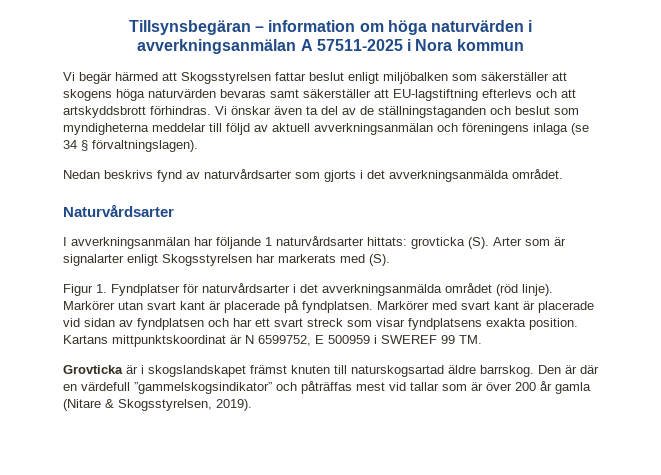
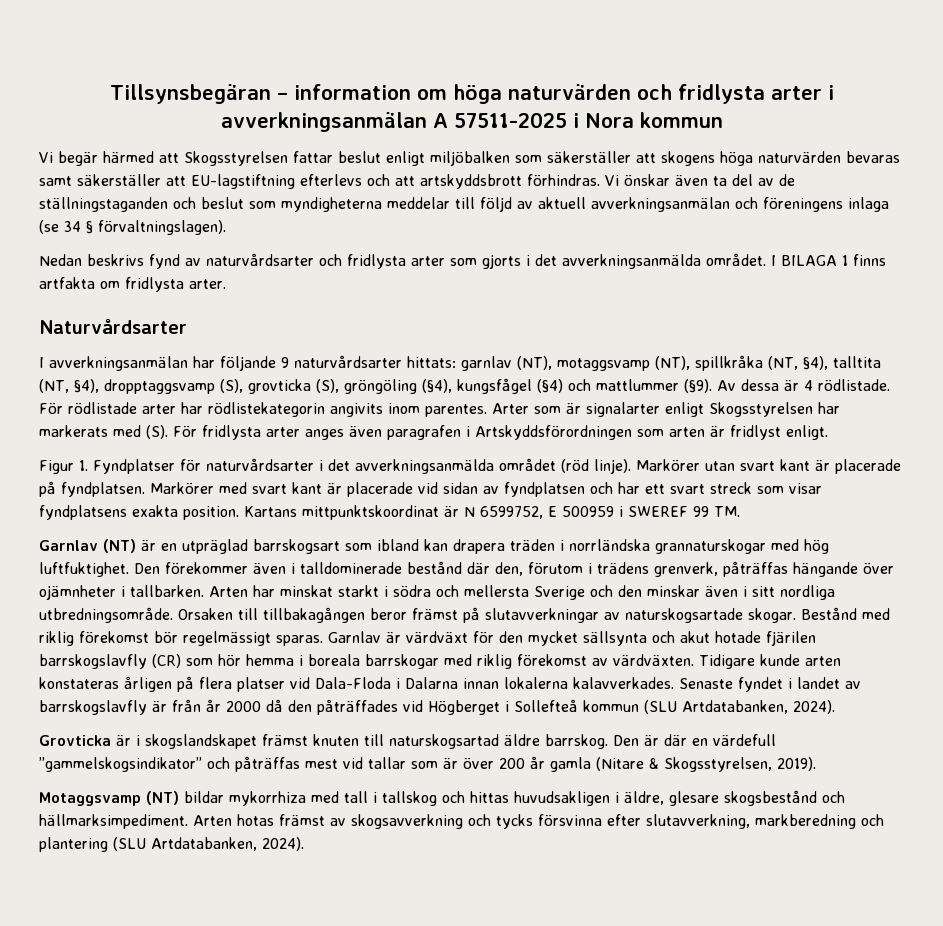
- Tillsynsbegäran – information om höga naturvärden i avverkningsanmälan A 57511-2025 i Nora kommun
+ Tillsynsbegäran – information om höga naturvärden och fridlysta arter i avverkningsanmälan A 57511-2025 i Nora kommun
- Nedan beskrivs fynd av naturvårdsarter som gjorts i det avverkningsanmälda området.
+ Nedan beskrivs fynd av naturvårdsarter och fridlysta arter som gjorts i det avverkningsanmälda området. I BILAGA 1 finns artfakta om fridlysta arter.
- I avverkningsanmälan har följande 1 naturvårdsarter hittats: grovticka (S). Arter som är signalarter enligt Skogsstyrelsen har markerats med (S).
+ I avverkningsanmälan har följande 9 naturvårdsarter hittats: garnlav (NT), motaggsvamp (NT), spillkråka (NT, §4), talltita (NT, §4), dropptaggsvamp (S), grovticka (S), gröngöling (§4), kungsfågel (§4) och mattlummer (§9). Av dessa är 4 rödlistade. För rödlistade arter har rödlistekategorin angivits inom parentes. Arter som är signalarter enligt Skogsstyrelsen har markerats med (S). För fridlysta arter anges även paragrafen i Artskyddsförordningen som arten är fridlyst enligt.
+ Garnlav (NT) är en utpräglad barrskogsart som ibland kan drapera träden i norrländska grannaturskogar med hög luftfuktighet. Den förekommer även i talldominerade bestånd där den, förutom i trädens grenverk, påträffas hängande över ojämnheter i tallbarken. Arten har minskat starkt i södra och mellersta Sverige och den minskar även i sitt nordliga utbredningsområde. Orsaken till tillbakagången beror främst på slutavverkningar av naturskogsartade skogar. Bestånd med riklig förekomst bör regelmässigt sparas. Garnlav är värdväxt för den mycket sällsynta och akut hotade fjärilen barrskogslavfly (CR) som hör hemma i boreala barrskogar med riklig förekomst av värdväxten. Tidigare kunde arten konstateras årligen på flera platser vid Dala-Floda i Dalarna innan lokalerna kalavverkades. Senaste fyndet i landet av barrskogslavfly är från år 2000 då den påträffades vid Högberget i Sollefteå kommun (SLU Artdatabanken, 2024).
+ Motaggsvamp (NT) bildar mykorrhiza med tall i tallskog och hittas huvudsakligen i äldre, glesare skogsbestånd och hällmarksimpediment. Arten hotas främst av skogsavverkning och tycks försvinna efter slutavverkning, markberedning och plantering (SLU Artdatabanken, 2024).

